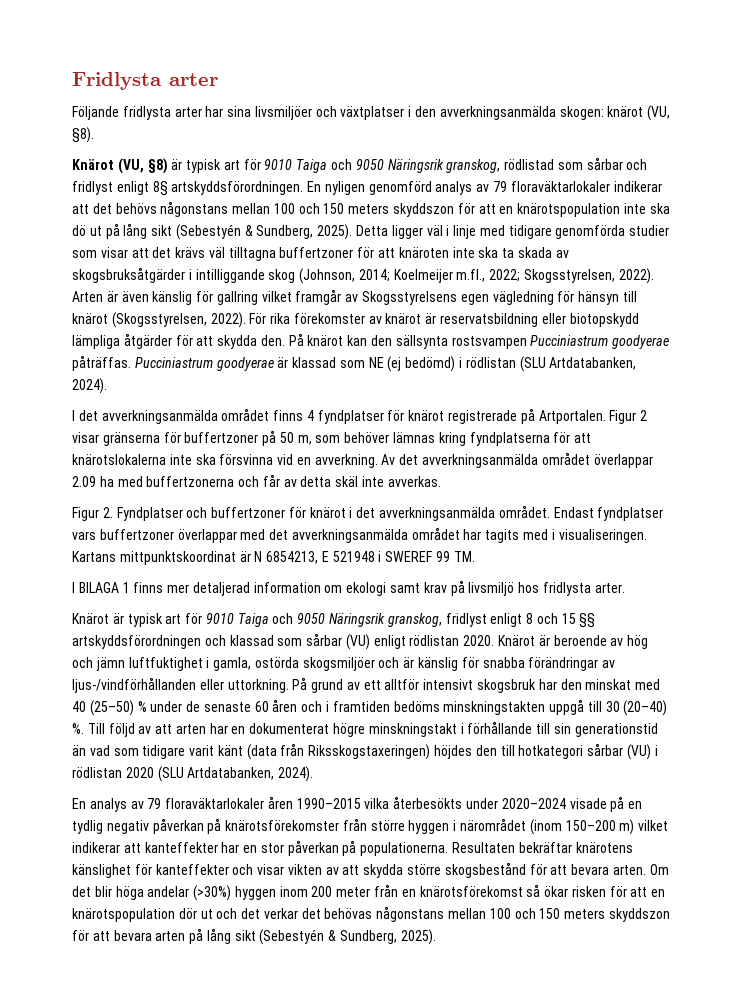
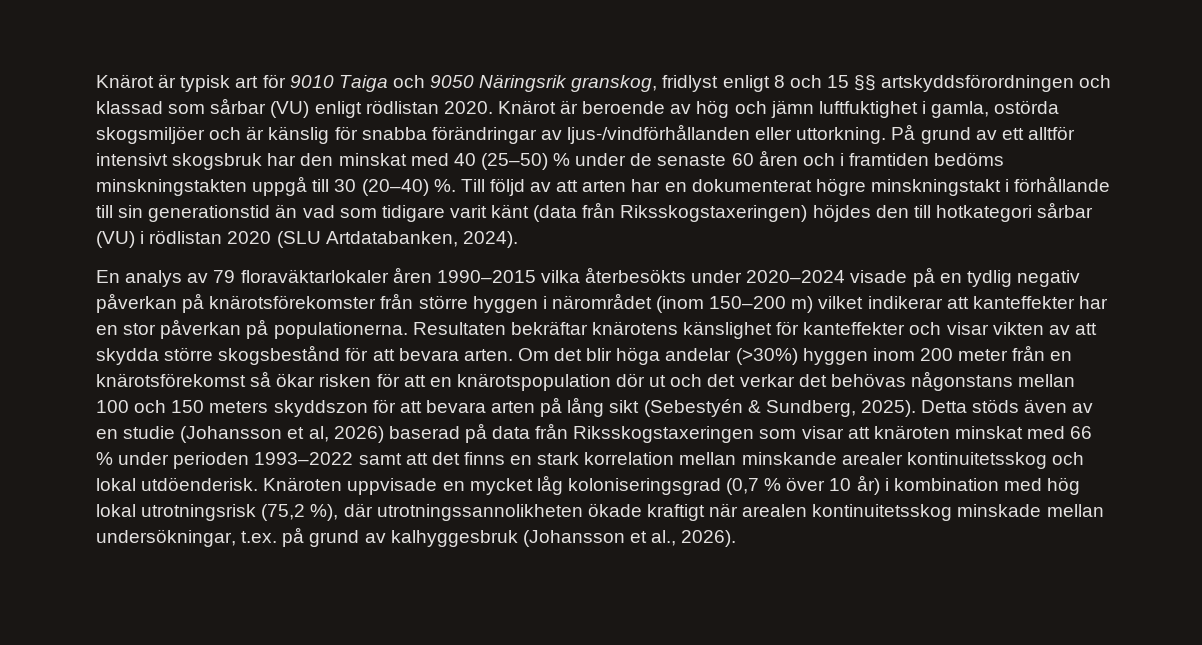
- Fridlysta arter
- Följande fridlysta arter har sina livsmiljöer och växtplatser i den avverkningsanmälda skogen: knärot (VU, §8).
- Knärot (VU, §8) är typisk art för 9010 Taiga och 9050 Näringsrik granskog, rödlistad som sårbar och fridlyst enligt 8§ artskyddsförordningen. En nyligen genomförd analys av 79 floraväktarlokaler indikerar att det behövs någonstans mellan 100 och 150 meters skyddszon för att en knärotspopulation inte ska dö ut på lång sikt (Sebestyén & Sundberg, 2025). Detta ligger väl i linje med tidigare genomförda studier som visar att det krävs väl tilltagna buffertzoner för att knäroten inte ska ta skada av skogsbruksåtgärder i intilliggande skog (Johnson, 2014; Koelmeijer m.fl., 2022; Skogsstyrelsen, 2022). Arten är även känslig för gallring vilket framgår av Skogsstyrelsens egen vägledning för hänsyn till knärot (Skogsstyrelsen, 2022). För rika förekomster av knärot är reservatsbildning eller biotopskydd lämpliga åtgärder för att skydda den. På knärot kan den sällsynta rostsvampen Pucciniastrum goodyerae påträffas. Pucciniastrum goodyerae är klassad som NE (ej bedömd) i rödlistan (SLU Artdatabanken, 2024).
- I det avverkningsanmälda området finns 4 fyndplatser för knärot registrerade på Artportalen. Figur 2 visar gränserna för buffertzoner på 50 m, som behöver lämnas kring fyndplatserna för att knärotslokalerna inte ska försvinna vid en avverkning. Av det avverkningsanmälda området överlappar 2.09 ha med buffertzonerna och får av detta skäl inte avverkas.
- Figur 2. Fyndplatser och buffertzoner för knärot i det avverkningsanmälda området. Endast fyndplatser vars buffertzoner överlappar med det avverkningsanmälda området har tagits med i visualiseringen. Kartans mittpunktskoordinat är N 6854213, E 521948 i SWEREF 99 TM.
- I BILAGA 1 finns mer detaljerad information om ekologi samt krav på livsmiljö hos fridlysta arter.
+ Detta stöds även av en studie (Johansson et al, 2026) baserad på data från Riksskogstaxeringen som visar att knäroten minskat med 66 % under perioden 1993–2022 samt att det finns en stark korrelation mellan minskande arealer kontinuitetsskog och lokal utdöenderisk. Knäroten uppvisade en mycket låg koloniseringsgrad (0,7 % över 10 år) i kombination med hög lokal utrotningsrisk (75,2 %), där utrotningssannolikheten ökade kraftigt när arealen kontinuitetsskog minskade mellan undersökningar, t.ex. på grund av kalhyggesbruk (Johansson et al., 2026).

